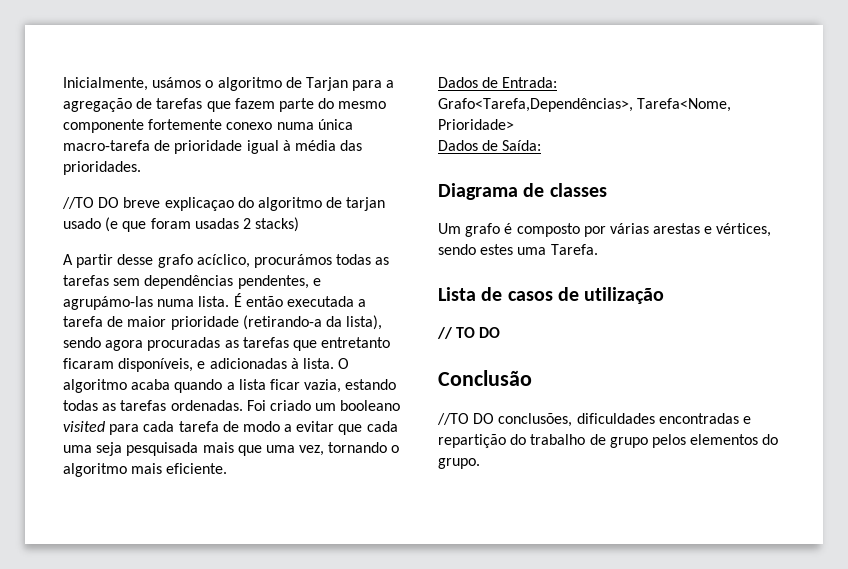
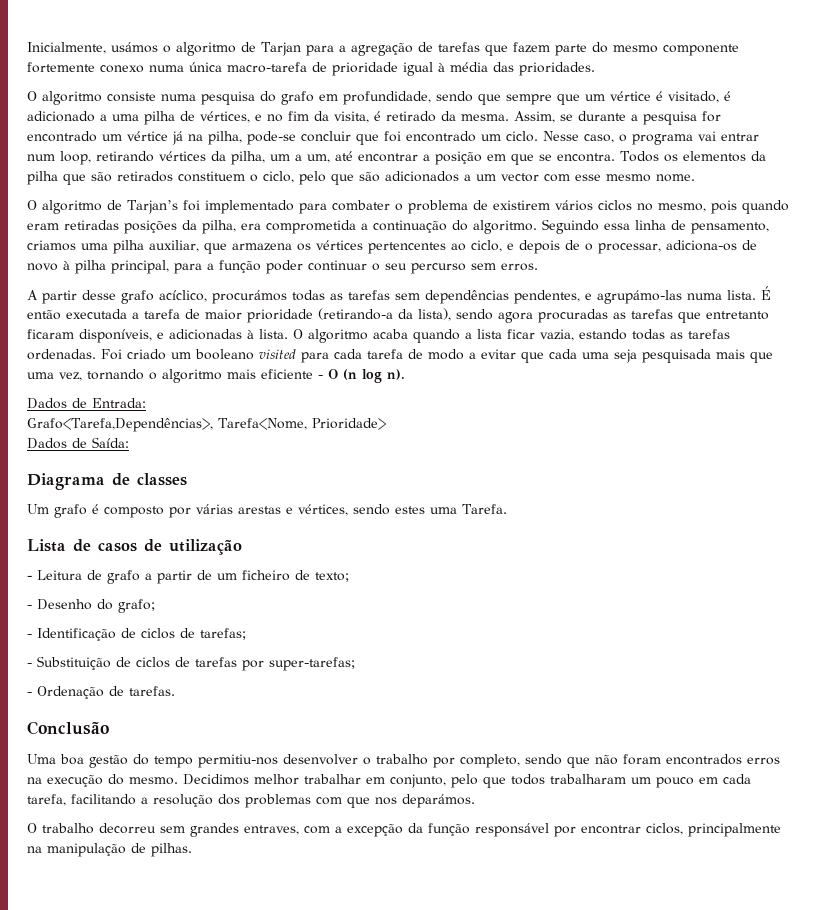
- //TO DO breve explicaçao do algoritmo de tarjan usado (e que foram usadas 2 stacks)
+ O algoritmo consiste numa pesquisa do grafo em profundidade, sendo que sempre que um vértice é visitado, é adicionado a uma pilha de vértices, e no fim da visita, é retirado da mesma. Assim, se durante a pesquisa for encontrado um vértice já na pilha, pode-se concluir que foi encontrado um ciclo. Nesse caso, o programa vai entrar num loop, retirando vértices da pilha, um a um, até encontrar a posição em que se encontra. Todos os elementos da pilha que são retirados constituem o ciclo, pelo que são adicionados a um vector com esse mesmo nome.
+ O algoritmo de Tarjan’s foi implementado para combater o problema de existirem vários ciclos no mesmo, pois quando eram retiradas posições da pilha, era comprometida a continuação do algoritmo. Seguindo essa linha de pensamento, criamos uma pilha auxiliar, que armazena os vértices pertencentes ao ciclo, e depois de o processar, adiciona-os de novo à pilha principal, para a função poder continuar o seu percurso sem erros.
- Foi criado um booleano visited para cada tarefa de modo a evitar que cada uma seja pesquisada mais que uma vez, tornando o algoritmo mais eficiente.
+ Foi criado um booleano visited para cada tarefa de modo a evitar que cada uma seja pesquisada mais que uma vez, tornando o algoritmo mais eficiente - O (n log n).
- // TO DO
+ - Leitura de grafo a partir de um ficheiro de texto;
+ - Desenho do grafo;
+ - Identificação de ciclos de tarefas;
+ - Substituição de ciclos de tarefas por super-tarefas;
+ - Ordenação de tarefas.
  Conclusão
- //TO DO conclusões, dificuldades encontradas e repartição do trabalho de grupo pelos elementos do grupo.
+ Uma boa gestão do tempo permitiu-nos desenvolver o trabalho por completo, sendo que não foram encontrados erros na execução do mesmo. Decidimos melhor trabalhar em conjunto, pelo que todos trabalharam um pouco em cada tarefa, facilitando a resolução dos problemas com que nos deparámos.
+ O trabalho decorreu sem grandes entraves, com a excepção da função responsável por encontrar ciclos, principalmente na manipulação de pilhas.

